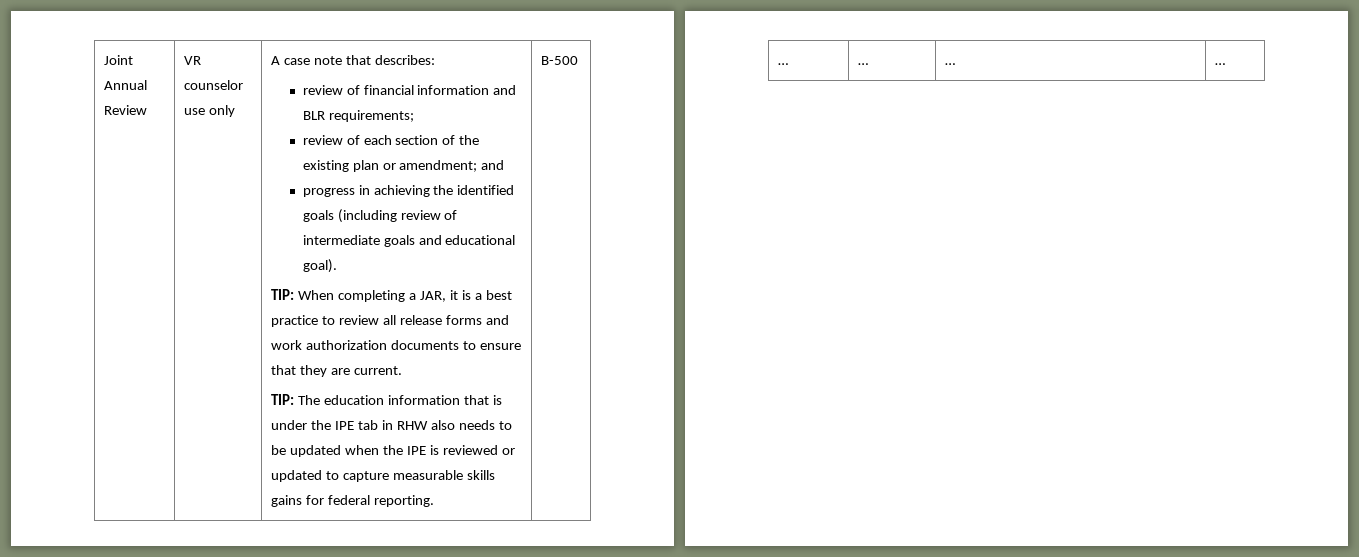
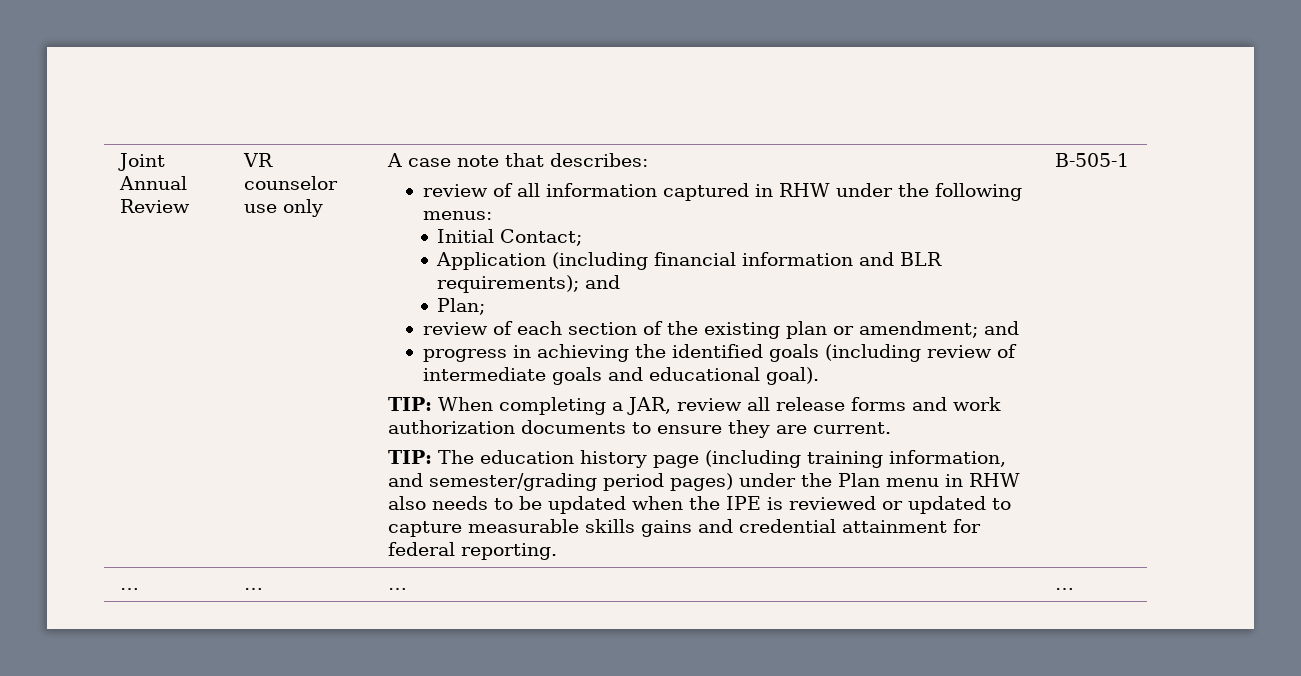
- review of financial information and BLR requirements;
+ review of all information captured in RHW under the following menus:
+ Initial Contact;
+ Application (including financial information and BLR requirements); and
+ Plan;
- TIP: When completing a JAR, it is a best practice to review all release forms and work authorization documents to ensure that they are current.
+ TIP: When completing a JAR, review all release forms and work authorization documents to ensure they are current.
- TIP: The education information that is under the IPE tab in RHW also needs to be updated when the IPE is reviewed or updated to capture measurable skills gains for federal reporting.
+ TIP: The education history page (including training information, and semester/grading period pages) under the Plan menu in RHW also needs to be updated when the IPE is reviewed or updated to capture measurable skills gains and credential attainment for federal reporting.
- B-500
+ B-505-1

